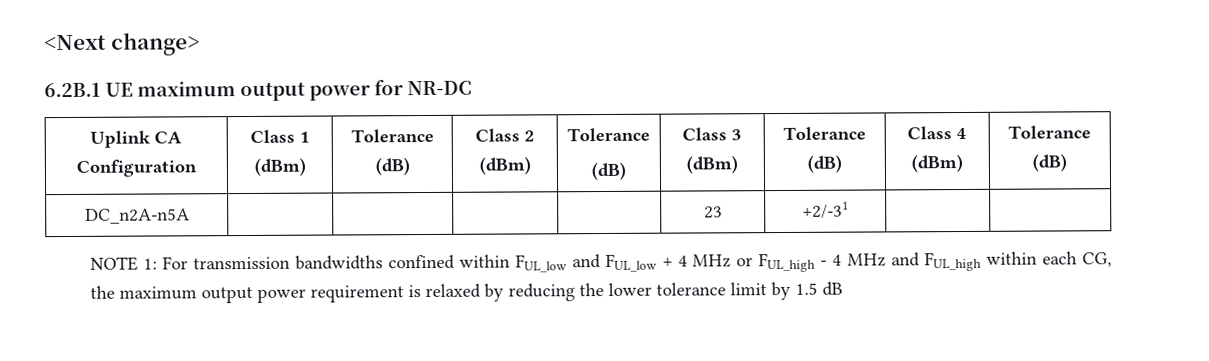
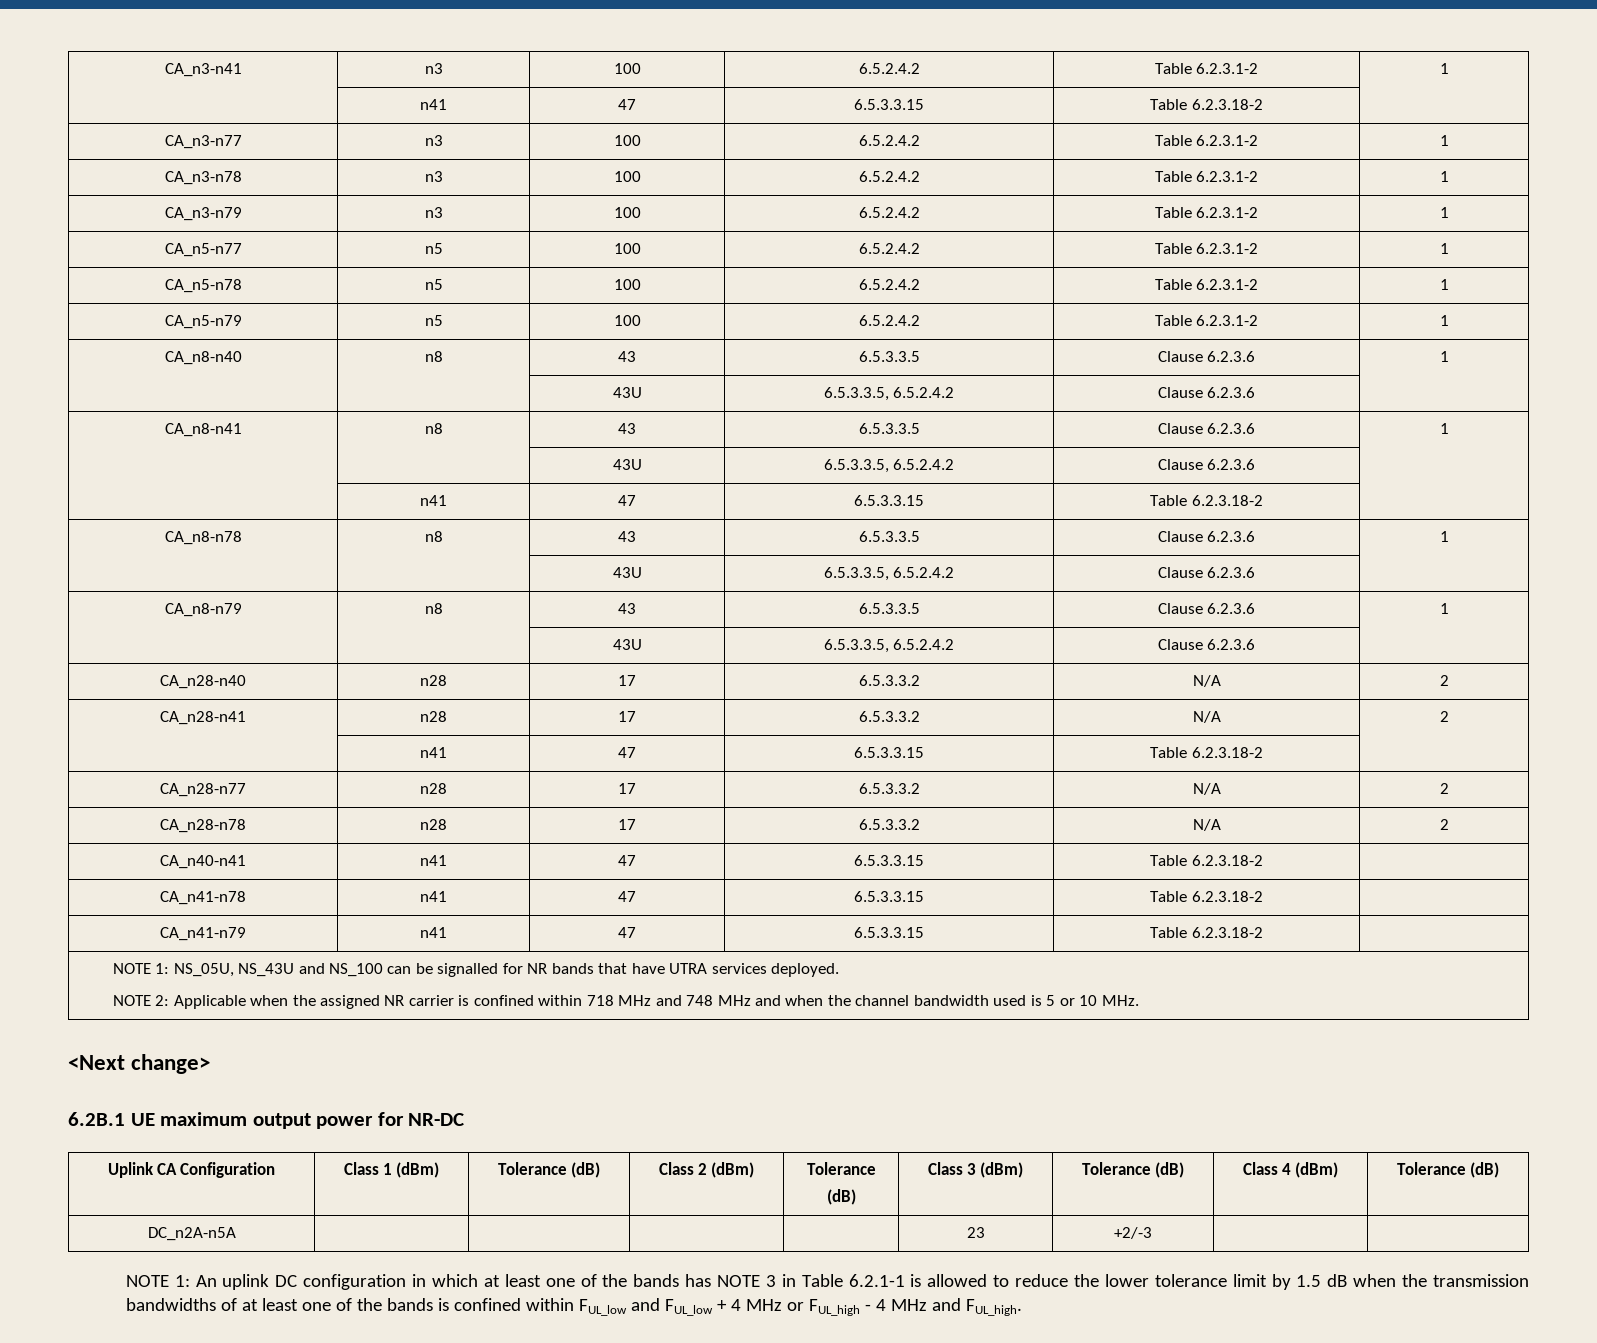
+ CA_n3-n41 | n3 | 100 | 6.5.2.4.2 | Table 6.2.3.1-2 | 1
+ | n41 | 47 | 6.5.3.3.15 | Table 6.2.3.18-2 |
+ CA_n3-n77 | n3 | 100 | 6.5.2.4.2 | Table 6.2.3.1-2 | 1
+ CA_n3-n78 | n3 | 100 | 6.5.2.4.2 | Table 6.2.3.1-2 | 1
+ CA_n3-n79 | n3 | 100 | 6.5.2.4.2 | Table 6.2.3.1-2 | 1
+ CA_n5-n77 | n5 | 100 | 6.5.2.4.2 | Table 6.2.3.1-2 | 1
+ CA_n5-n78 | n5 | 100 | 6.5.2.4.2 | Table 6.2.3.1-2 | 1
+ CA_n5-n79 | n5 | 100 | 6.5.2.4.2 | Table 6.2.3.1-2 | 1
+ CA_n8-n40 | n8 | 43 | 6.5.3.3.5 | Clause 6.2.3.6 | 1
+ | | 43U | 6.5.3.3.5, 6.5.2.4.2 | Clause 6.2.3.6 |
+ CA_n8-n41 | n8 | 43 | 6.5.3.3.5 | Clause 6.2.3.6 | 1
+ | | 43U | 6.5.3.3.5, 6.5.2.4.2 | Clause 6.2.3.6 |
+ | n41 | 47 | 6.5.3.3.15 | Table 6.2.3.18-2 |
+ CA_n8-n78 | n8 | 43 | 6.5.3.3.5 | Clause 6.2.3.6 | 1
+ | | 43U | 6.5.3.3.5, 6.5.2.4.2 | Clause 6.2.3.6 |
+ CA_n8-n79 | n8 | 43 | 6.5.3.3.5 | Clause 6.2.3.6 | 1
+ | | 43U | 6.5.3.3.5, 6.5.2.4.2 | Clause 6.2.3.6 |
+ CA_n28-n40 | n28 | 17 | 6.5.3.3.2 | N/A | 2
+ CA_n28-n41 | n28 | 17 | 6.5.3.3.2 | N/A | 2
+ | n41 | 47 | 6.5.3.3.15 | Table 6.2.3.18-2 |
+ CA_n28-n77 | n28 | 17 | 6.5.3.3.2 | N/A | 2
+ CA_n28-n78 | n28 | 17 | 6.5.3.3.2 | N/A | 2
+ CA_n40-n41 | n41 | 47 | 6.5.3.3.15 | Table 6.2.3.18-2 |
+ CA_n41-n78 | n41 | 47 | 6.5.3.3.15 | Table 6.2.3.18-2 |
+ CA_n41-n79 | n41 | 47 | 6.5.3.3.15 | Table 6.2.3.18-2 |
+ NOTE 1: NS_05U, NS_43U and NS_100 can be signalled for NR bands that have UTRA services deployed.
+ NOTE 2: Applicable when the assigned NR carrier is confined within 718 MHz and 748 MHz and when the channel bandwidth used is 5 or 10 MHz.
- DC_n2A-n5A | | | | | 23 | +2/-31 | |
- NOTE 1: For transmission bandwidths confined within FUL_low and FUL_low + 4 MHz or FUL_high - 4 MHz and FUL_high within each CG, the maximum output power requirement is relaxed by reducing the lower tolerance limit by 1.5 dB
+ DC_n2A-n5A | | | | | 23 | +2/-3 | |
+ NOTE 1: An uplink DC configuration in which at least one of the bands has NOTE 3 in Table 6.2.1-1 is allowed to reduce the lower tolerance limit by 1.5 dB when the transmission bandwidths of at least one of the bands is confined within FUL_low and FUL_low + 4 MHz or FUL_high - 4 MHz and FUL_high.

